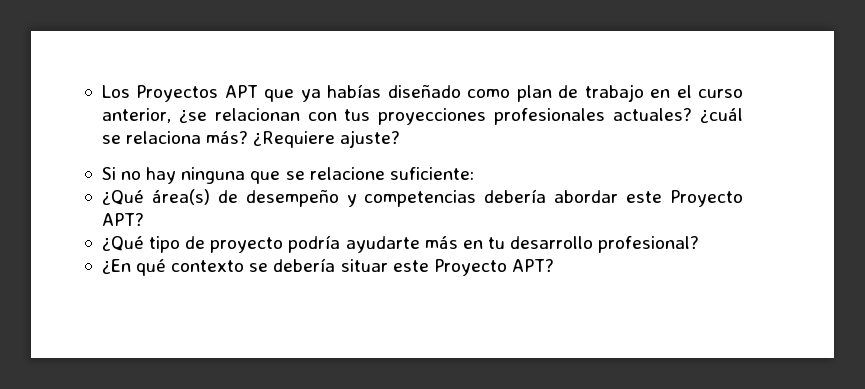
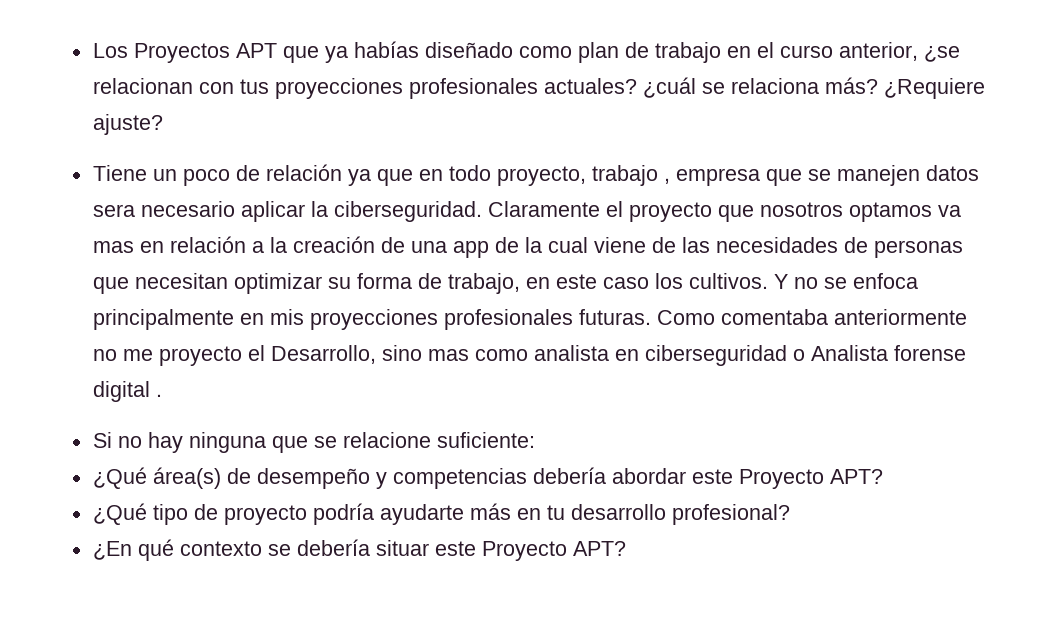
+ Tiene un poco de relación ya que en todo proyecto, trabajo , empresa que se manejen datos sera necesario aplicar la ciberseguridad. Claramente el proyecto que nosotros optamos va mas en relación a la creación de una app de la cual viene de las necesidades de personas que necesitan optimizar su forma de trabajo, en este caso los cultivos. Y no se enfoca principalmente en mis proyecciones profesionales futuras. Como comentaba anteriormente no me proyecto el Desarrollo, sino mas como analista en ciberseguridad o Analista forense digital .

